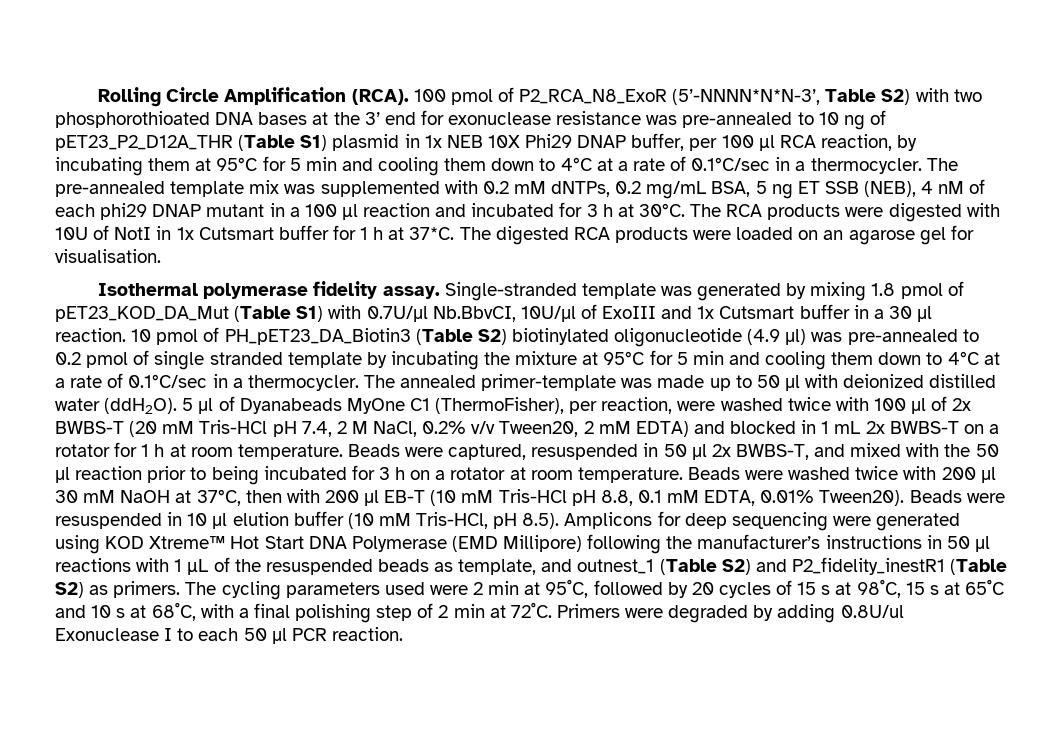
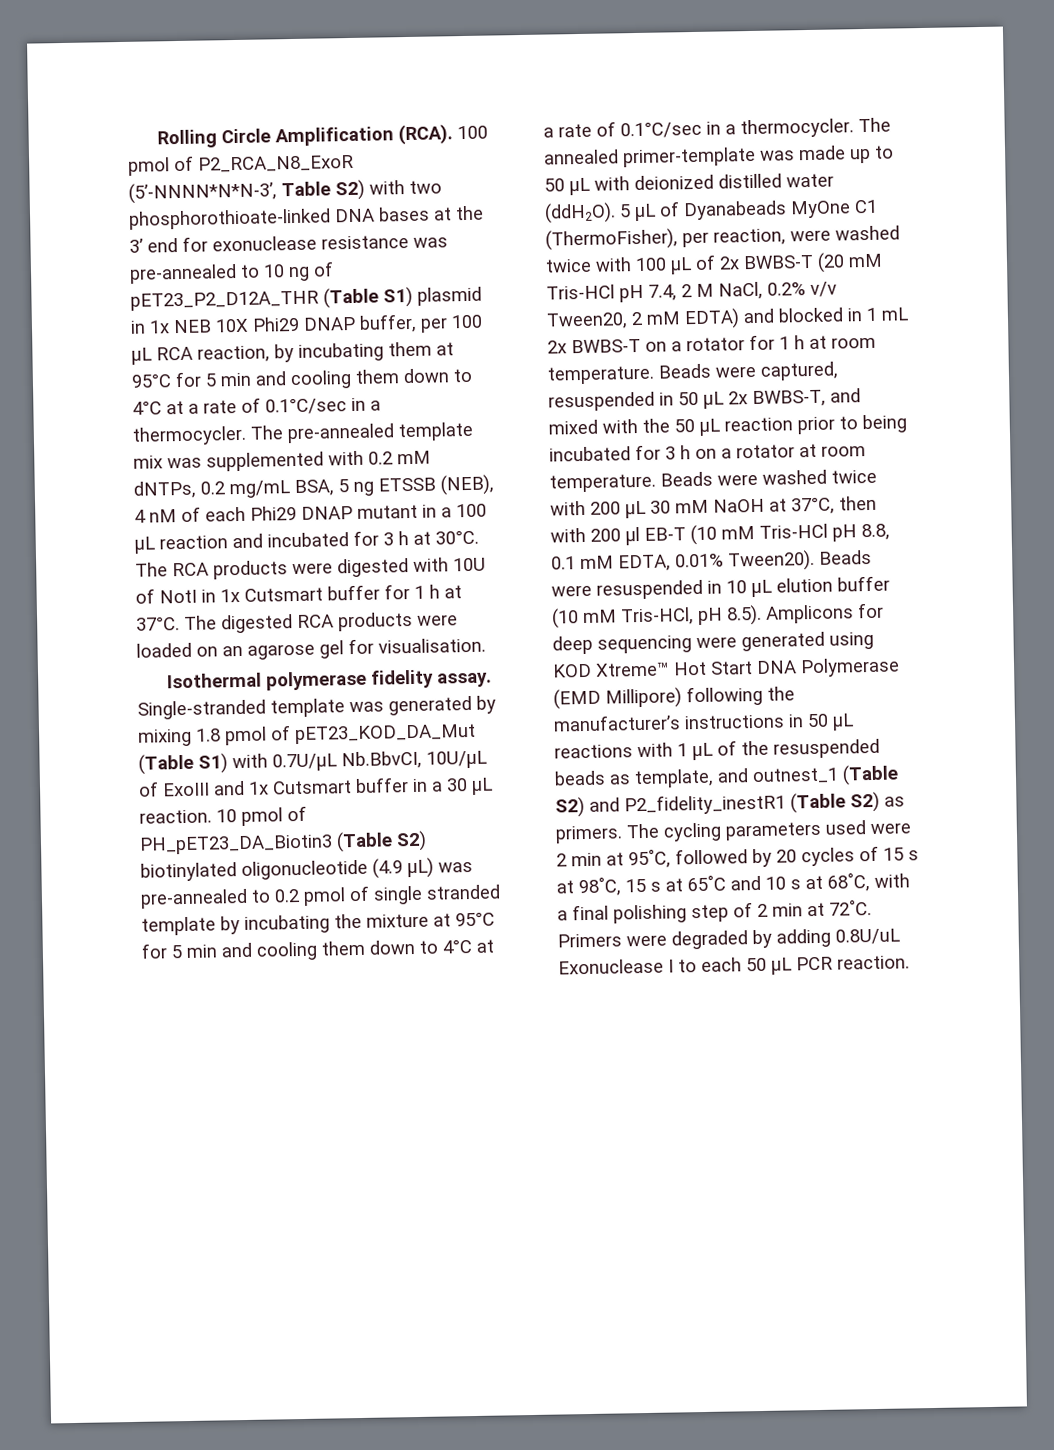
- 100 pmol of P2_RCA_N8_ExoR (5’-NNNN*N*N-3’, Table S2) with two phosphorothioated DNA bases at the 3’ end for exonuclease resistance was pre-annealed to 10 ng of pET23_P2_D12A_THR (Table S1) plasmid in 1x NEB 10X Phi29 DNAP buffer, per 100 µl RCA reaction, by incubating them at 95°C for 5 min and cooling them down to 4°C at a rate of 0.1°C/sec in a thermocycler.
+ 100 pmol of P2_RCA_N8_ExoR (5’-NNNN*N*N-3’, Table S2) with two phosphorothioate-linked DNA bases at the 3’ end for exonuclease resistance was pre-annealed to 10 ng of pET23_P2_D12A_THR (Table S1) plasmid in 1x NEB 10X Phi29 DNAP buffer, per 100 µL RCA reaction, by incubating them at 95°C for 5 min and cooling them down to 4°C at a rate of 0.1°C/sec in a thermocycler.
- The pre-annealed template mix was supplemented with 0.2 mM dNTPs, 0.2 mg/mL BSA, 5 ng ET SSB (NEB), 4 nM of each phi29 DNAP mutant in a 100 µl reaction and incubated for 3 h at 30°C.
+ The pre-annealed template mix was supplemented with 0.2 mM dNTPs, 0.2 mg/mL BSA, 5 ng ETSSB (NEB), 4 nM of each Phi29 DNAP mutant in a 100 µL reaction and incubated for 3 h at 30°C.
- The RCA products were digested with 10U of NotI in 1x Cutsmart buffer for 1 h at 37*C.
+ The RCA products were digested with 10U of NotI in 1x Cutsmart buffer for 1 h at 37°C.
- Single-stranded template was generated by mixing 1.8 pmol of pET23_KOD_DA_Mut (Table S1) with 0.7U/μl Nb.BbvCI, 10U/μl of ExoIII and 1x Cutsmart buffer in a 30 μl reaction.
+ Single-stranded template was generated by mixing 1.8 pmol of pET23_KOD_DA_Mut (Table S1) with 0.7U/μL Nb.BbvCI, 10U/μL of ExoIII and 1x Cutsmart buffer in a 30 μL reaction.
- 10 pmol of PH_pET23_DA_Biotin3 (Table S2) biotinylated oligonucleotide (4.9 μl) was pre-annealed to 0.2 pmol of single stranded template by incubating the mixture at 95°C for 5 min and cooling them down to 4°C at a rate of 0.1°C/sec in a thermocycler.
+ 10 pmol of PH_pET23_DA_Biotin3 (Table S2) biotinylated oligonucleotide (4.9 μL) was pre-annealed to 0.2 pmol of single stranded template by incubating the mixture at 95°C for 5 min and cooling them down to 4°C at a rate of 0.1°C/sec in a thermocycler.
- The annealed primer-template was made up to 50 μl with deionized distilled water (ddH2O).
+ The annealed primer-template was made up to 50 μL with deionized distilled water (ddH2O).
- 5 μl of Dyanabeads MyOne C1 (ThermoFisher), per reaction, were washed twice with 100 μl of 2x BWBS-T (20 mM Tris-HCl pH 7.4, 2 M NaCl, 0.2% v/v Tween20, 2 mM EDTA) and blocked in 1 mL 2x BWBS-T on a rotator for 1 h at room temperature.
+ 5 μL of Dyanabeads MyOne C1 (ThermoFisher), per reaction, were washed twice with 100 μL of 2x BWBS-T (20 mM Tris-HCl pH 7.4, 2 M NaCl, 0.2% v/v Tween20, 2 mM EDTA) and blocked in 1 mL 2x BWBS-T on a rotator for 1 h at room temperature.
- Beads were captured, resuspended in 50 μl 2x BWBS-T, and mixed with the 50 μl reaction prior to being incubated for 3 h on a rotator at room temperature.
+ Beads were captured, resuspended in 50 μL 2x BWBS-T, and mixed with the 50 μL reaction prior to being incubated for 3 h on a rotator at room temperature.
- Beads were washed twice with 200 μl 30 mM NaOH at 37°C, then with 200 μl EB-T (10 mM Tris-HCl pH 8.8, 0.1 mM EDTA, 0.01% Tween20).
+ Beads were washed twice with 200 μL 30 mM NaOH at 37°C, then with 200 μl EB-T (10 mM Tris-HCl pH 8.8, 0.1 mM EDTA, 0.01% Tween20).
- Beads were resuspended in 10 μl elution buffer (10 mM Tris-HCl, pH 8.5). Amplicons for deep sequencing were generated using KOD Xtreme™ Hot Start DNA Polymerase (EMD Millipore) following the manufacturer’s instructions in 50 μl reactions with 1 µL of the resuspended beads as template, and outnest_1 (Table S2) and P2_fidelity_inestR1 (Table S2) as primers.
+ Beads were resuspended in 10 μL elution buffer (10 mM Tris-HCl, pH 8.5). Amplicons for deep sequencing were generated using KOD Xtreme™ Hot Start DNA Polymerase (EMD Millipore) following the manufacturer’s instructions in 50 μL reactions with 1 µL of the resuspended beads as template, and outnest_1 (Table S2) and P2_fidelity_inestR1 (Table S2) as primers.
- Primers were degraded by adding 0.8U/ul Exonuclease I to each 50 μl PCR reaction.
+ Primers were degraded by adding 0.8U/uL Exonuclease I to each 50 μL PCR reaction.

